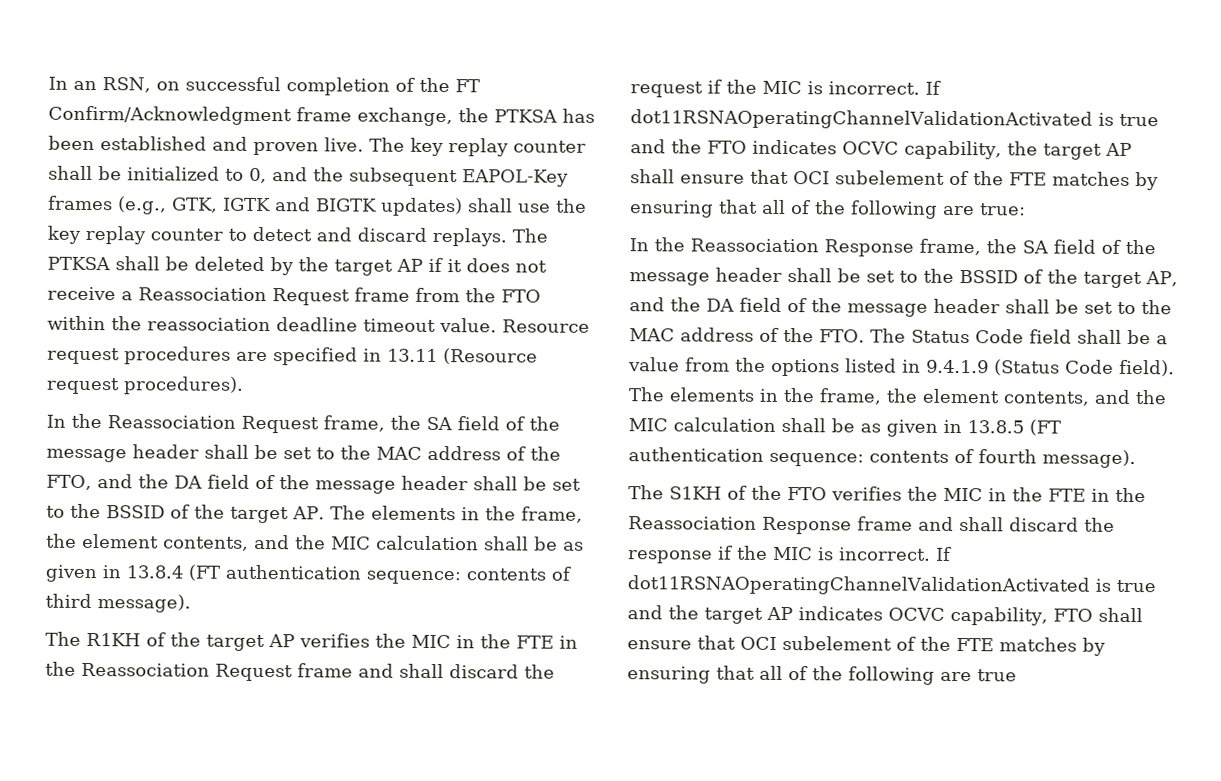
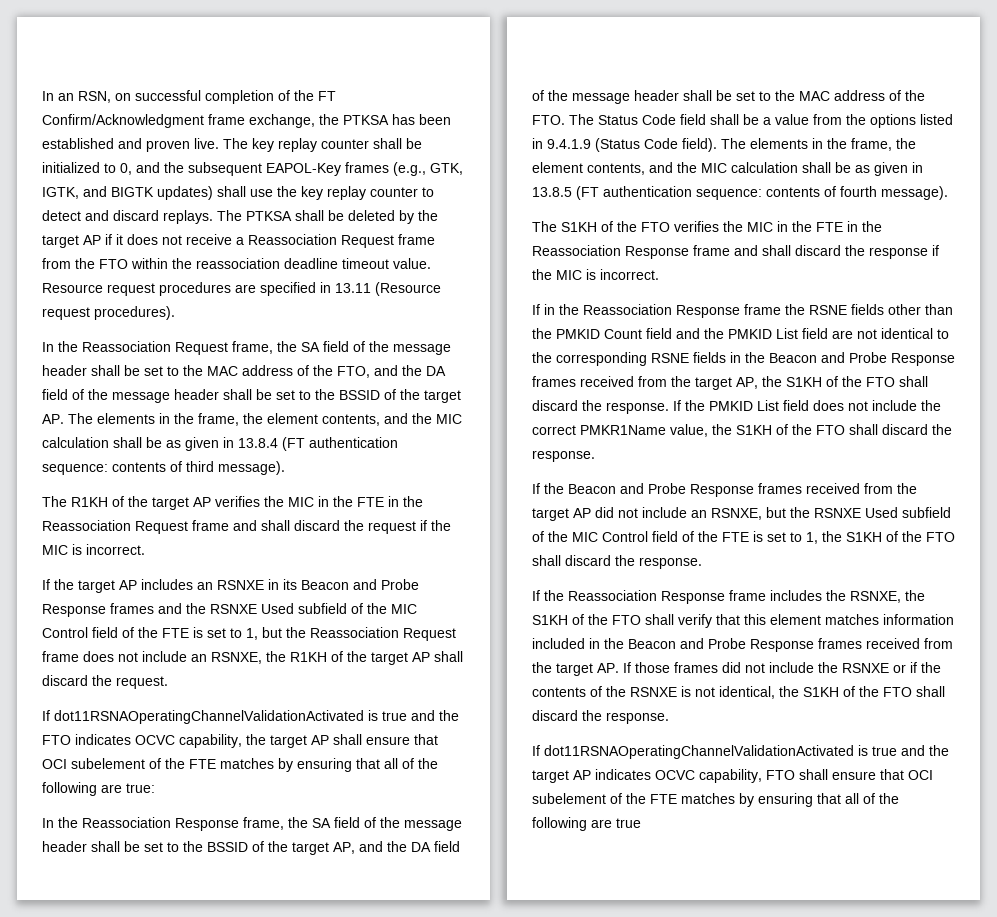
- The key replay counter shall be initialized to 0, and the subsequent EAPOL-Key frames (e.g., GTK, IGTK and BIGTK updates) shall use the key replay counter to detect and discard replays.
+ The key replay counter shall be initialized to 0, and the subsequent EAPOL-Key frames (e.g., GTK, IGTK, and BIGTK updates) shall use the key replay counter to detect and discard replays.
- The R1KH of the target AP verifies the MIC in the FTE in the Reassociation Request frame and shall discard the request if the MIC is incorrect. If dot11RSNAOperatingChannelValidationActivated is true and the FTO indicates OCVC capability, the target AP shall ensure that OCI subelement of the FTE matches by ensuring that all of the following are true:
+ The R1KH of the target AP verifies the MIC in the FTE in the Reassociation Request frame and shall discard the request if the MIC is incorrect.
+ If the target AP includes an RSNXE in its Beacon and Probe Response frames and the RSNXE Used subfield of the MIC Control field of the FTE is set to 1, but the Reassociation Request frame does not include an RSNXE, the R1KH of the target AP shall discard the request.
+ If dot11RSNAOperatingChannelValidationActivated is true and the FTO indicates OCVC capability, the target AP shall ensure that OCI subelement of the FTE matches by ensuring that all of the following are true:
- The S1KH of the FTO verifies the MIC in the FTE in the Reassociation Response frame and shall discard the response if the MIC is incorrect. If dot11RSNAOperatingChannelValidationActivated is true and the target AP indicates OCVC capability, FTO shall ensure that OCI subelement of the FTE matches by ensuring that all of the following are true
+ The S1KH of the FTO verifies the MIC in the FTE in the Reassociation Response frame and shall discard the response if the MIC is incorrect.
+ If in the Reassociation Response frame the RSNE fields other than the PMKID Count field and the PMKID List field are not identical to the corresponding RSNE fields in the Beacon and Probe Response frames received from the target AP, the S1KH of the FTO shall discard the response. If the PMKID List field does not include the correct PMKR1Name value, the S1KH of the FTO shall discard the response.
+ If the Beacon and Probe Response frames received from the target AP did not include an RSNXE, but the RSNXE Used subfield of the MIC Control field of the FTE is set to 1, the S1KH of the FTO shall discard the response.
+ If the Reassociation Response frame includes the RSNXE, the S1KH of the FTO shall verify that this element matches information included in the Beacon and Probe Response frames received from the target AP. If those frames did not include the RSNXE or if the contents of the RSNXE is not identical, the S1KH of the FTO shall discard the response.
+ If dot11RSNAOperatingChannelValidationActivated is true and the target AP indicates OCVC capability, FTO shall ensure that OCI subelement of the FTE matches by ensuring that all of the following are true

